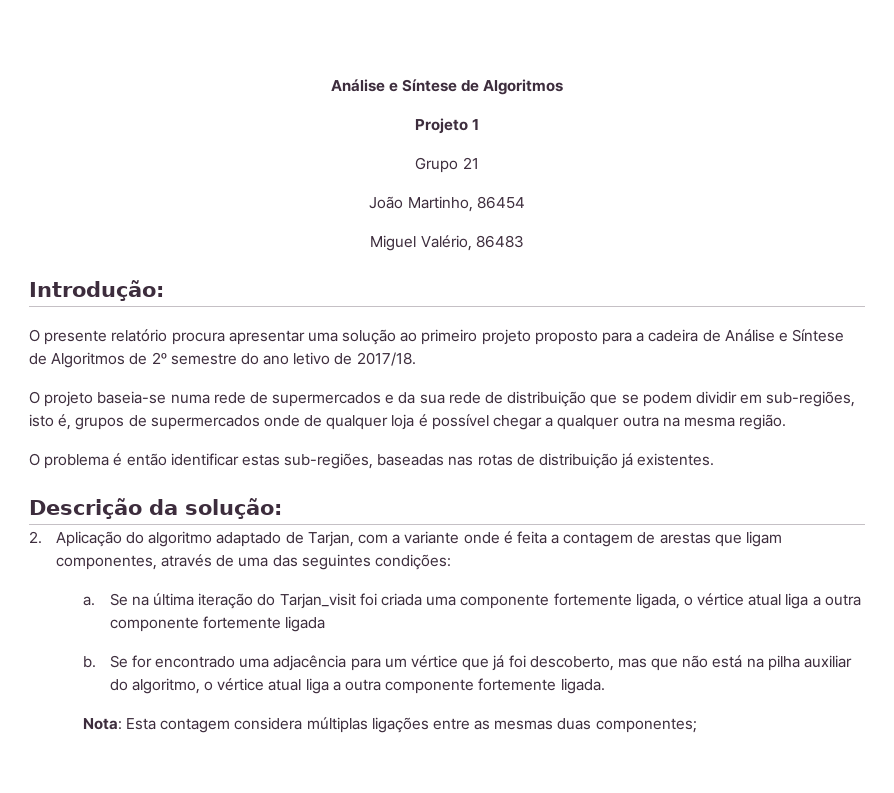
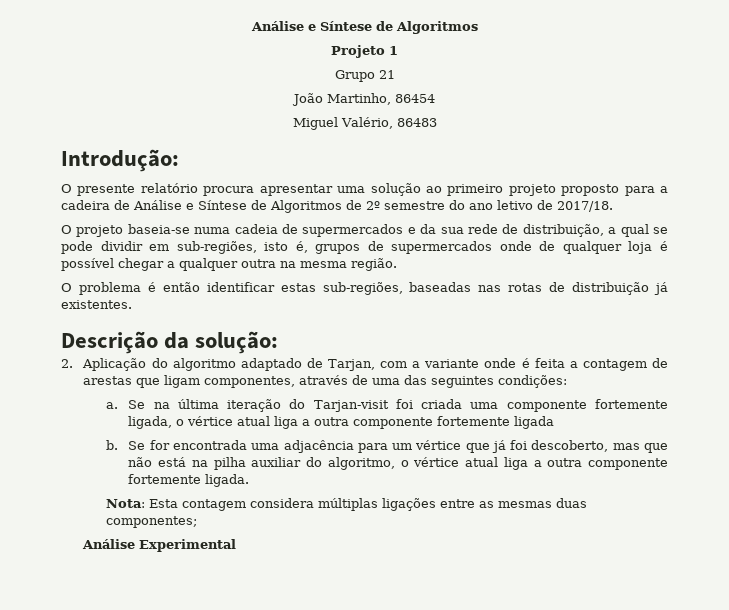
- O projeto baseia-se numa rede de supermercados e da sua rede de distribuição que se podem dividir em sub-regiões, isto é, grupos de supermercados onde de qualquer loja é possível chegar a qualquer outra na mesma região.
+ O projeto baseia-se numa cadeia de supermercados e da sua rede de distribuição, a qual se pode dividir em sub-regiões, isto é, grupos de supermercados onde de qualquer loja é possível chegar a qualquer outra na mesma região.
- Se na última iteração do Tarjan_visit foi criada uma componente fortemente ligada, o vértice atual liga a outra componente fortemente ligada
+ Se na última iteração do Tarjan-visit foi criada uma componente fortemente ligada, o vértice atual liga a outra componente fortemente ligada
- Se for encontrado uma adjacência para um vértice que já foi descoberto, mas que não está na pilha auxiliar do algoritmo, o vértice atual liga a outra componente fortemente ligada.
+ Se for encontrada uma adjacência para um vértice que já foi descoberto, mas que não está na pilha auxiliar do algoritmo, o vértice atual liga a outra componente fortemente ligada.
+ Análise Experimental

